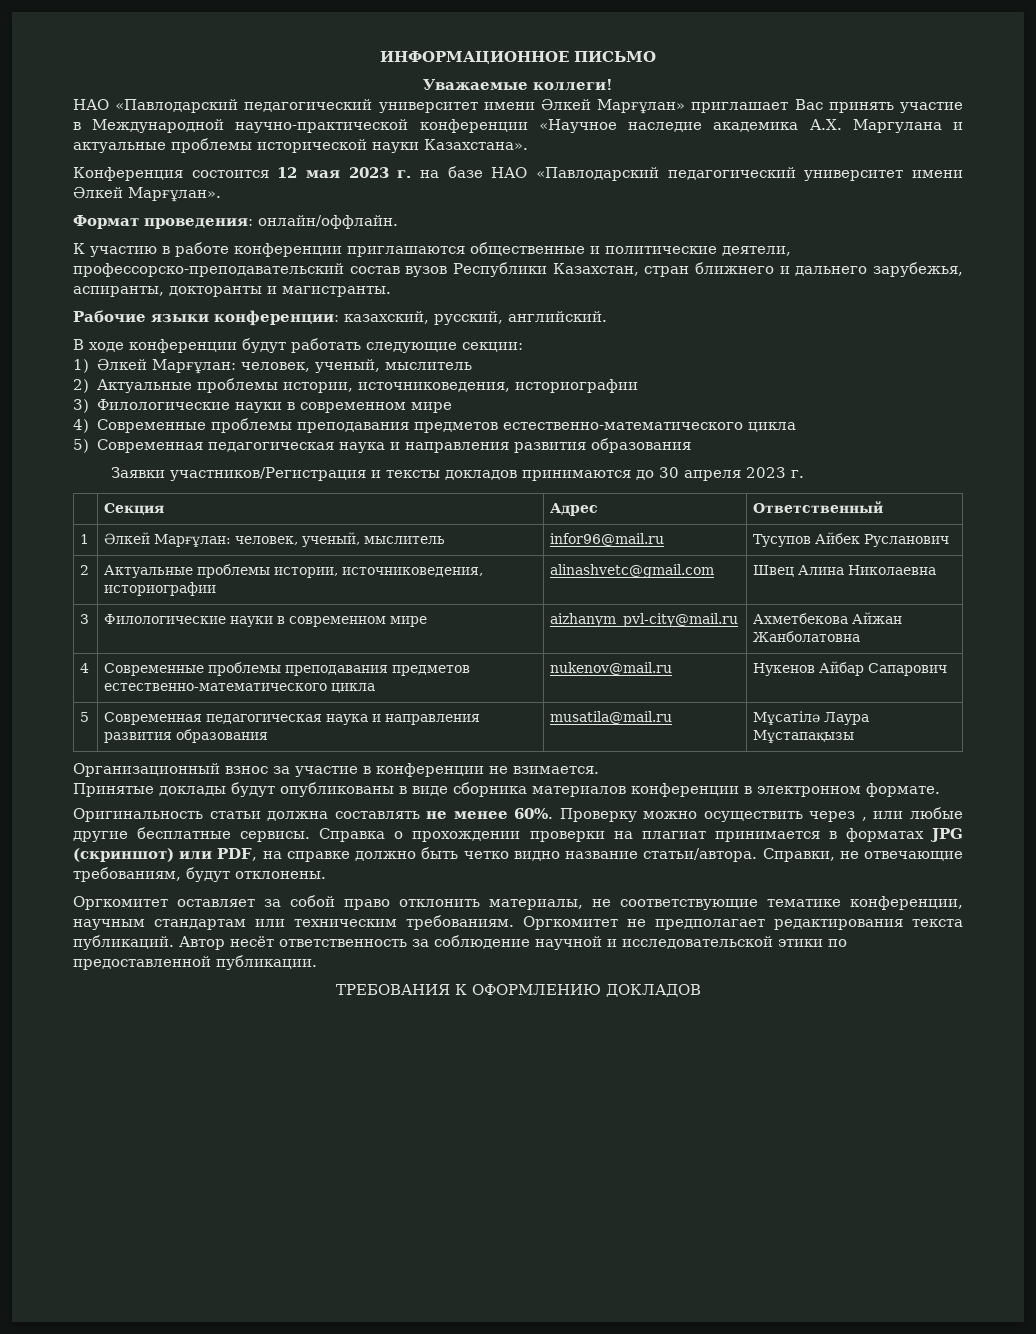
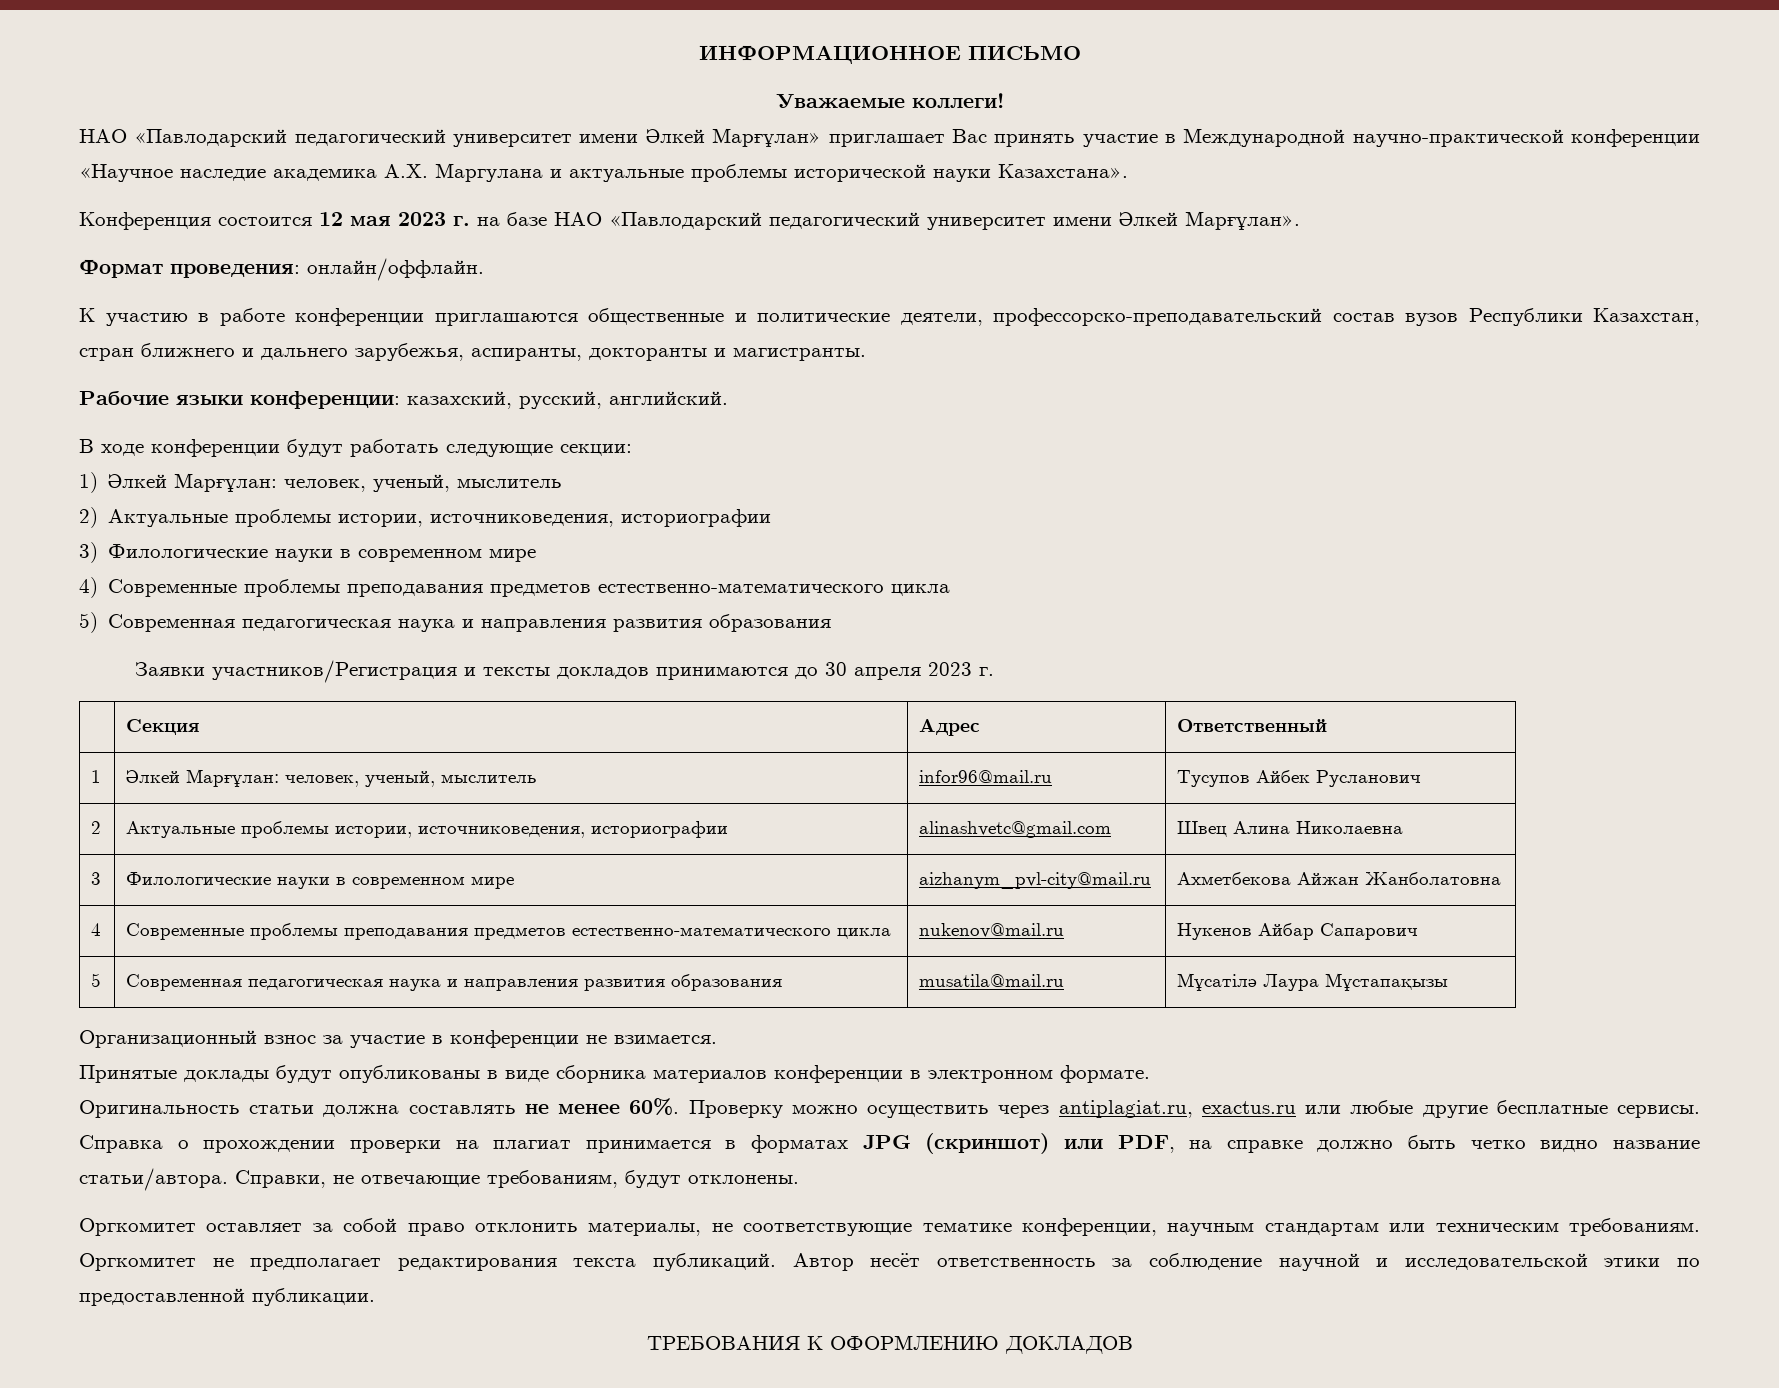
- Проверку можно осуществить через , или любые другие бесплатные сервисы.
+ Проверку можно осуществить через antiplagiat.ru, exactus.ru или любые другие бесплатные сервисы.

